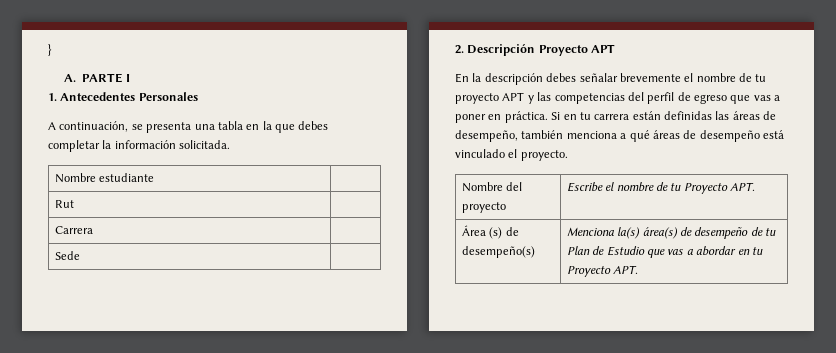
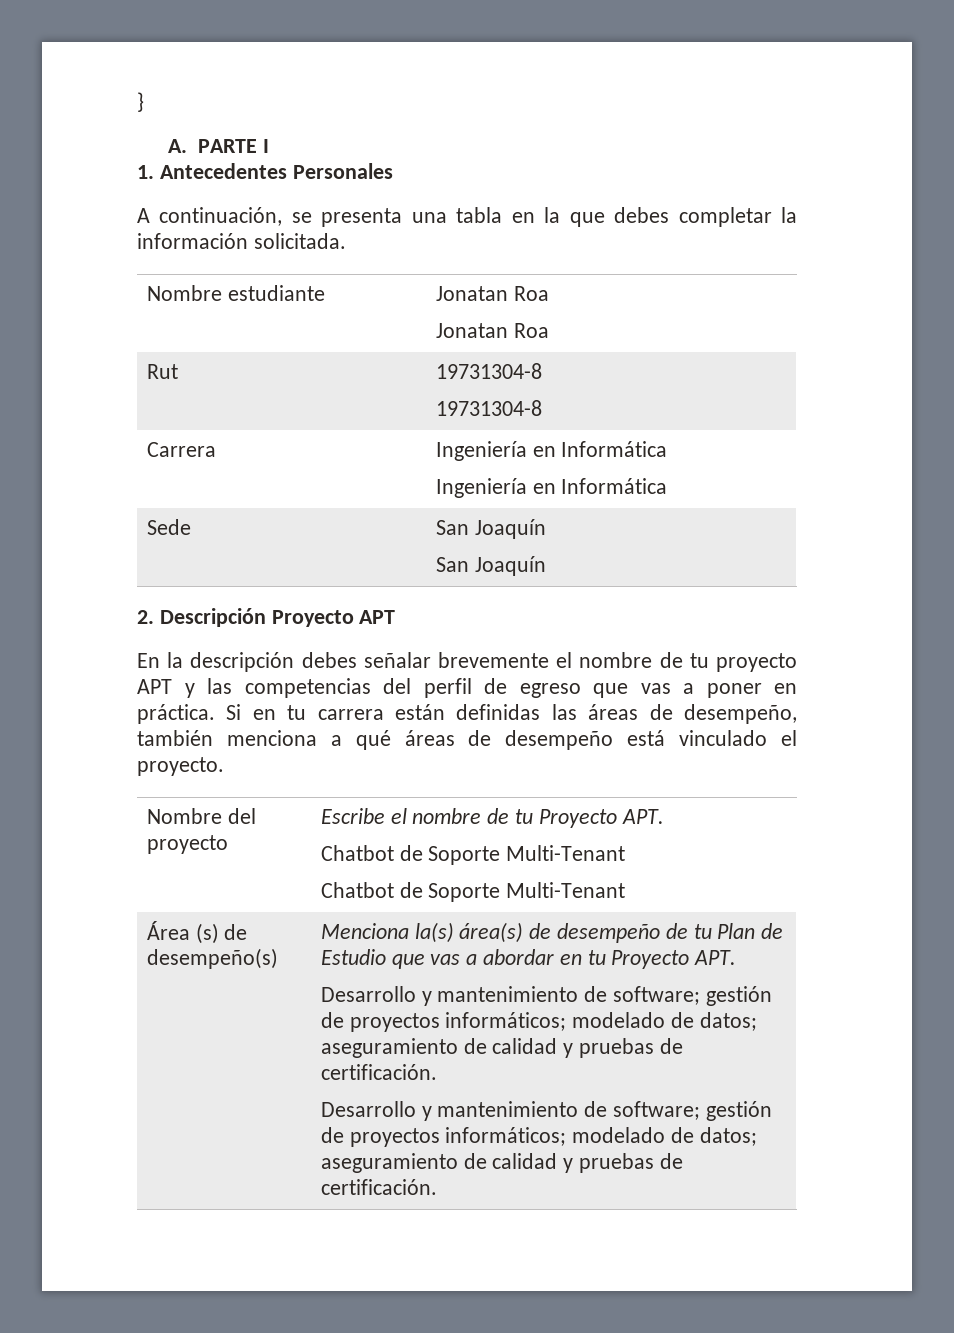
- Nombre estudiante |
+ Nombre estudiante | Jonatan Roa
+ Jonatan Roa
- Rut |
+ Rut | 19731304-8
+ 19731304-8
- Carrera |
- Sede |
+ Carrera | Ingeniería en Informática
+ Ingeniería en Informática
+ Sede | San Joaquín
+ San Joaquín
  Nombre del proyecto | Escribe el nombre de tu Proyecto APT.
+ Chatbot de Soporte Multi-Tenant
+ Chatbot de Soporte Multi-Tenant
  Menciona la(s) área(s) de desempeño de tu Plan de Estudio que vas a abordar en tu Proyecto APT.
+ Desarrollo y mantenimiento de software; gestión de proyectos informáticos; modelado de datos; aseguramiento de calidad y pruebas de certificación.
+ Desarrollo y mantenimiento de software; gestión de proyectos informáticos; modelado de datos; aseguramiento de calidad y pruebas de certificación.

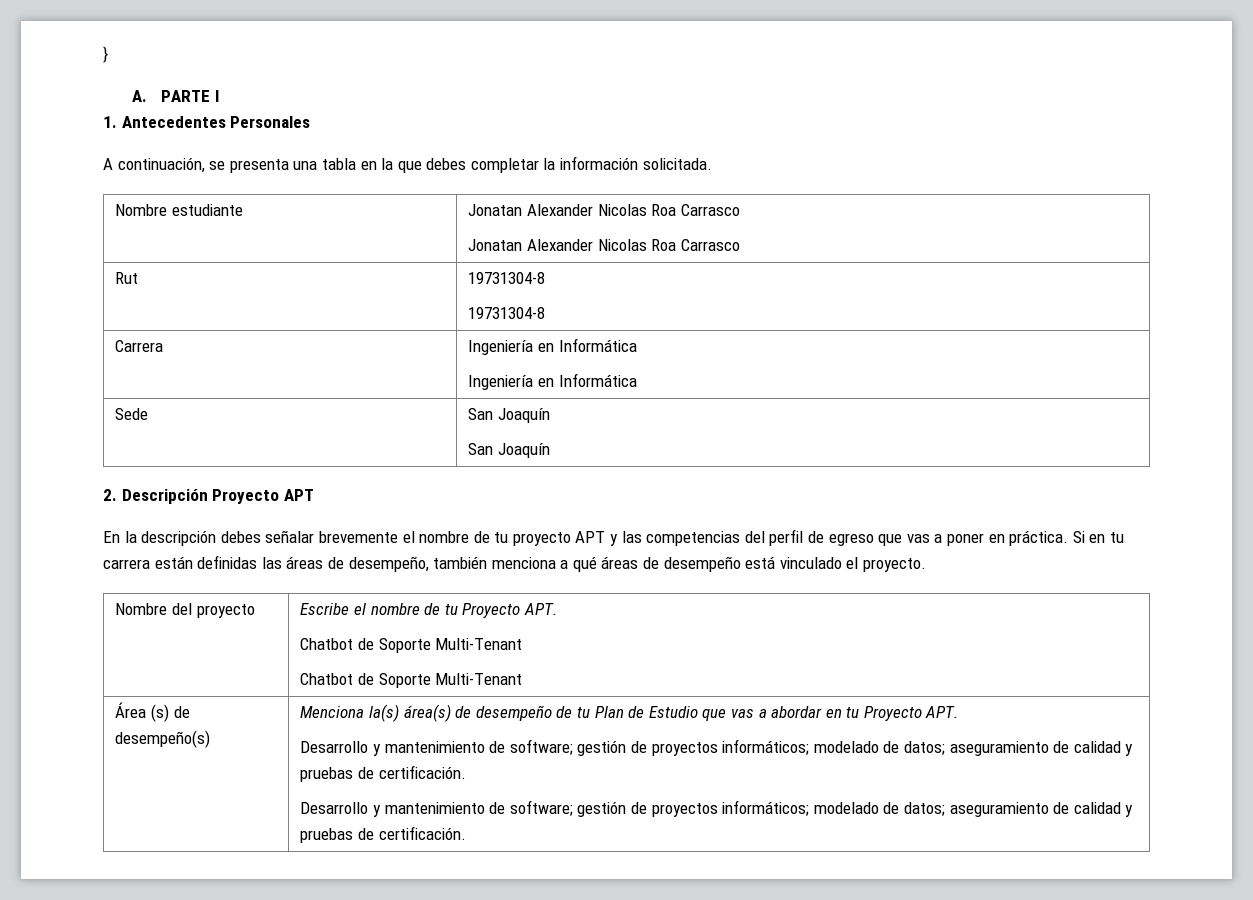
- Nombre estudiante | Jonatan Roa
- Jonatan Roa
+ Nombre estudiante | Jonatan Alexander Nicolas Roa Carrasco
+ Jonatan Alexander Nicolas Roa Carrasco

